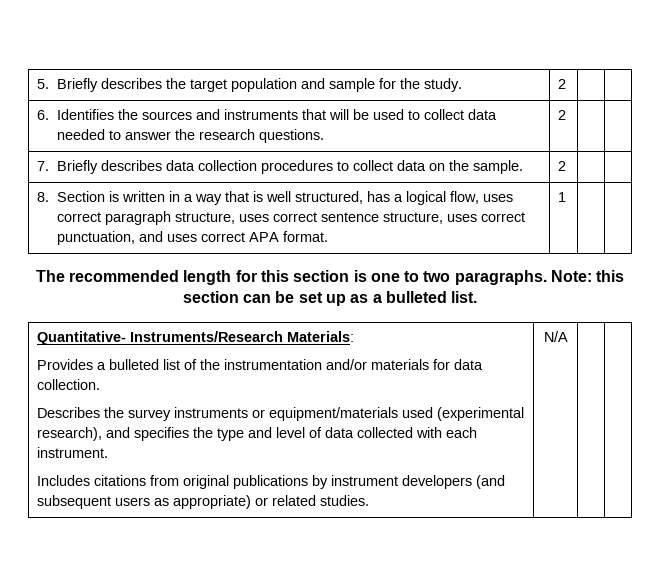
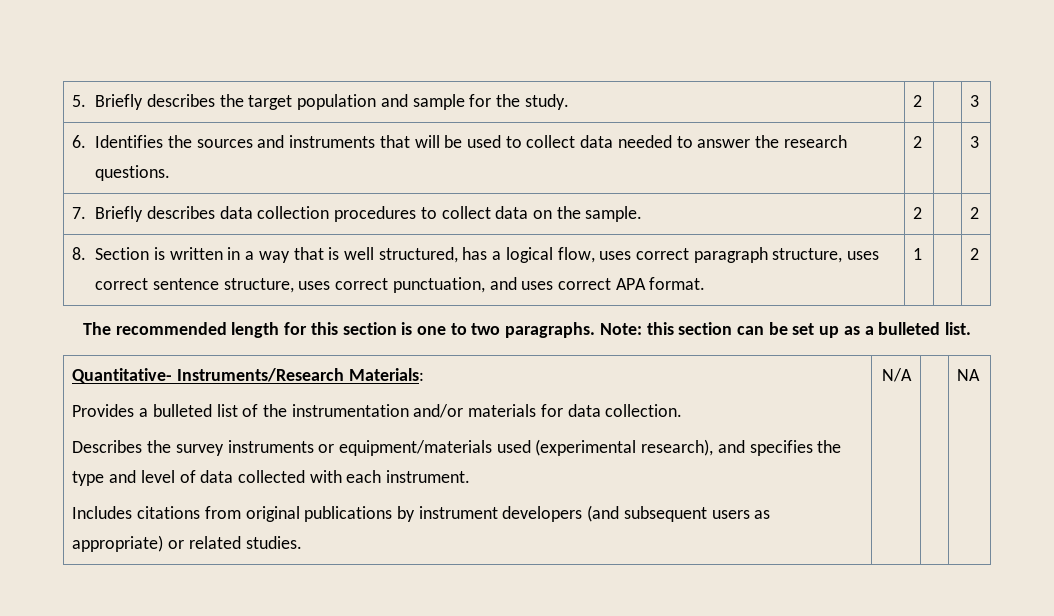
- 5. Briefly describes the target population and sample for the study. | 2 | |
+ 5. Briefly describes the target population and sample for the study. | 2 | | 3
- 6. Identifies the sources and instruments that will be used to collect data needed to answer the research questions. | 2 | |
+ 6. Identifies the sources and instruments that will be used to collect data needed to answer the research questions. | 2 | | 3
- 7. Briefly describes data collection procedures to collect data on the sample. | 2 | |
+ 7. Briefly describes data collection procedures to collect data on the sample. | 2 | | 2
- 8. Section is written in a way that is well structured, has a logical flow, uses correct paragraph structure, uses correct sentence structure, uses correct punctuation, and uses correct APA format. | 1 | |
+ 8. Section is written in a way that is well structured, has a logical flow, uses correct paragraph structure, uses correct sentence structure, uses correct punctuation, and uses correct APA format. | 1 | | 2
+ NA

